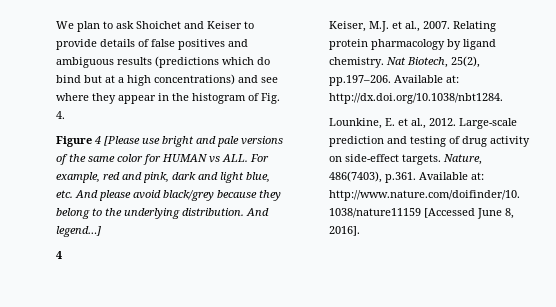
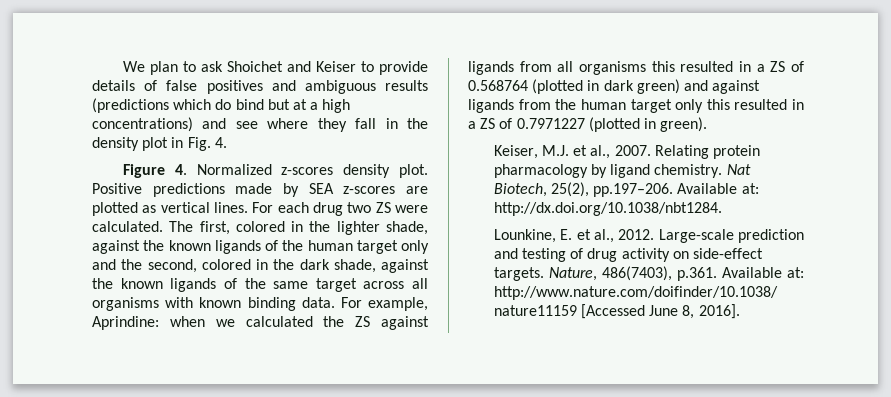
- We plan to ask Shoichet and Keiser to provide details of false positives and ambiguous results (predictions which do bind but at a high concentrations) and see where they appear in the histogram of Fig. 4.
+ We plan to ask Shoichet and Keiser to provide details of false positives and ambiguous results (predictions which do bind but at a high concentrations) and see where they fall in the density plot in Fig. 4.
- Figure 4 [Please use bright and pale versions of the same color for HUMAN vs ALL. For example, red and pink, dark and light blue, etc. And please avoid black/grey because they belong to the underlying distribution. And legend…]
- 4
+ Figure 4. Normalized z-scores density plot. Positive predictions made by SEA z-scores are plotted as vertical lines. For each drug two ZS were calculated. The first, colored in the lighter shade, against the known ligands of the human target only and the second, colored in the dark shade, against the known ligands of the same target across all organisms with known binding data. For example, Aprindine: when we calculated the ZS against ligands from all organisms this resulted in a ZS of 0.568764 (plotted in dark green) and against ligands from the human target only this resulted in a ZS of 0.7971227 (plotted in green).

